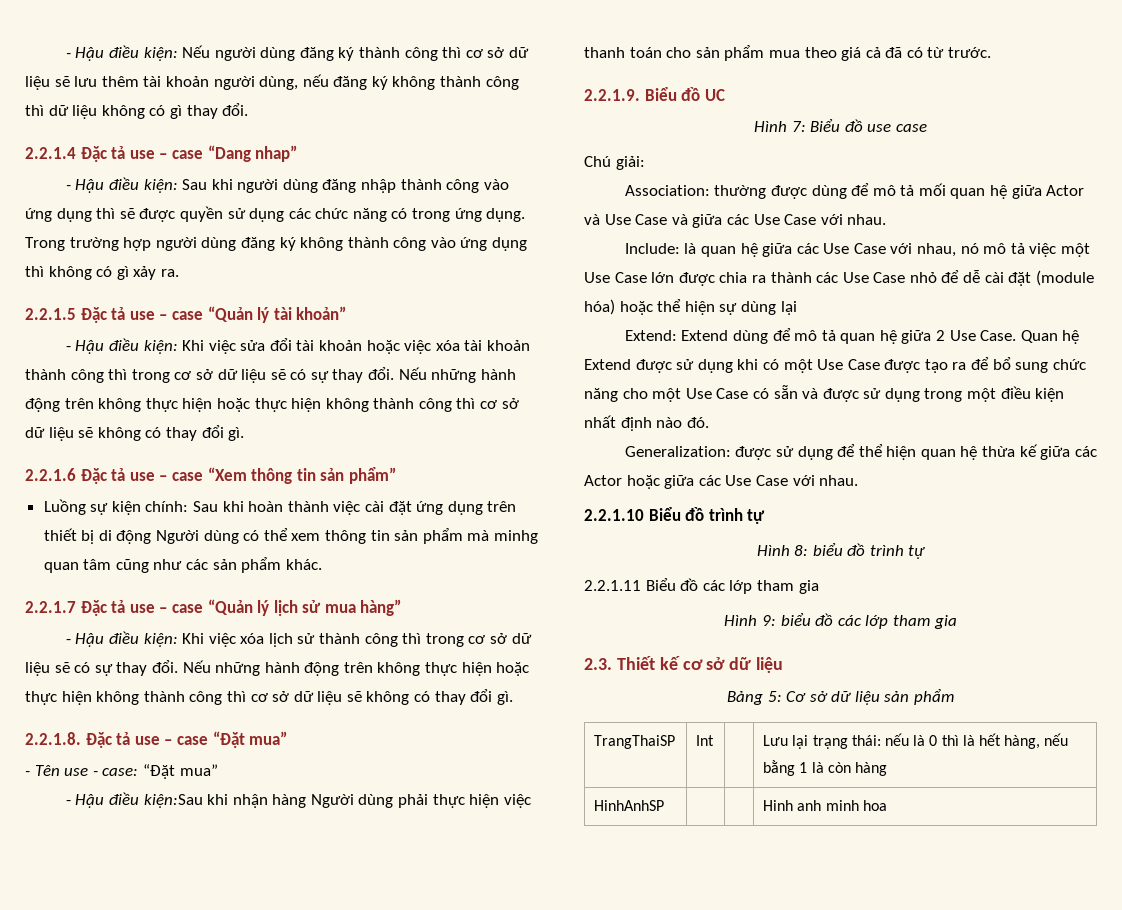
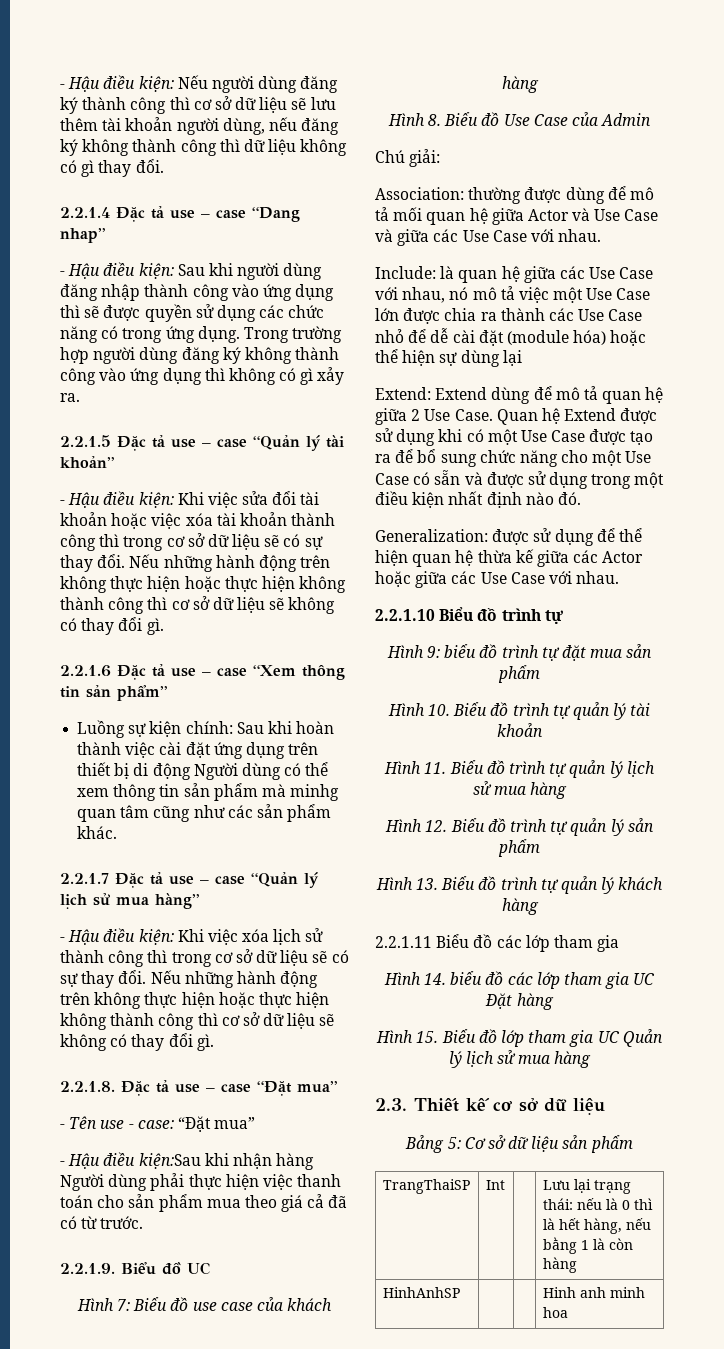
- Hình 7: Biểu đồ use case
+ Hình 7: Biểu đồ use case của khách hàng
+ Hình 8. Biểu đồ Use Case của Admin
- Hình 8: biểu đồ trình tự
+ Hình 9: biểu đồ trình tự đặt mua sản phẩm
+ Hình 10. Biểu đồ trình tự quản lý tài khoản
+ Hình 11. Biểu đồ trình tự quản lý lịch sử mua hàng
+ Hình 12. Biểu đồ trình tự quản lý sản phẩm
+ Hình 13. Biểu đồ trình tự quản lý khách hàng
- Hình 9: biểu đồ các lớp tham gia
+ Hình 14. biểu đồ các lớp tham gia UC Đặt hàng
+ Hình 15. Biểu đồ lớp tham gia UC Quản lý lịch sử mua hàng

